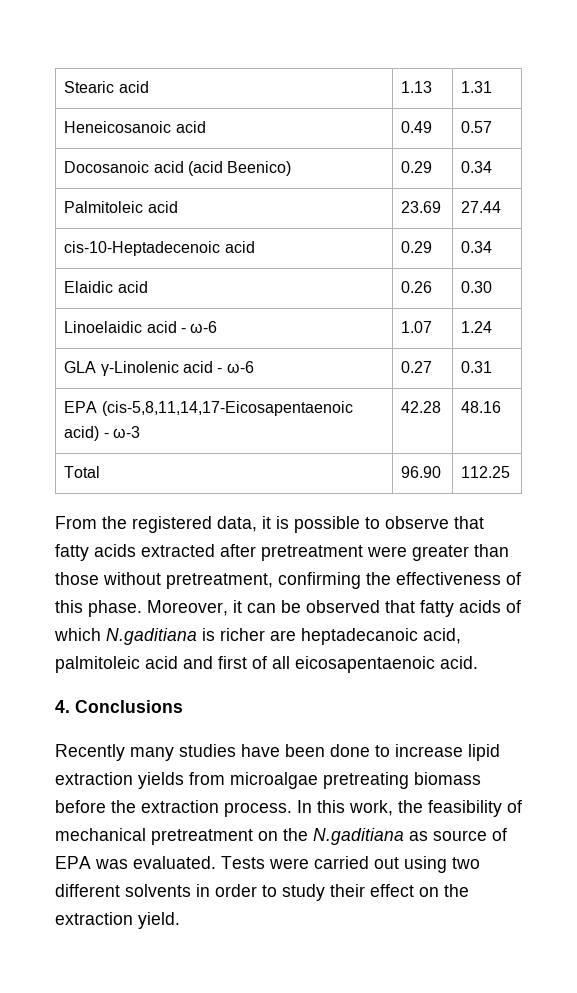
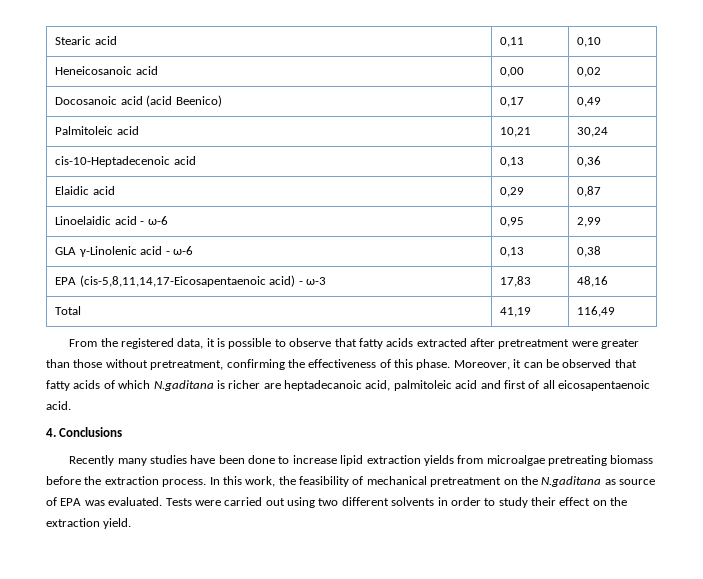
- Stearic acid | 1.13 | 1.31
+ Stearic acid | 0,11 | 0,10
- Heneicosanoic acid | 0.49 | 0.57
+ Heneicosanoic acid | 0,00 | 0,02
- Docosanoic acid (acid Beenico) | 0.29 | 0.34
+ Docosanoic acid (acid Beenico) | 0,17 | 0,49
- Palmitoleic acid | 23.69 | 27.44
+ Palmitoleic acid | 10,21 | 30,24
- cis-10-Heptadecenoic acid | 0.29 | 0.34
+ cis-10-Heptadecenoic acid | 0,13 | 0,36
- Elaidic acid | 0.26 | 0.30
+ Elaidic acid | 0,29 | 0,87
- Linoelaidic acid - ω-6 | 1.07 | 1.24
+ Linoelaidic acid - ω-6 | 0,95 | 2,99
- GLA γ-Linolenic acid - ω-6 | 0.27 | 0.31
+ GLA γ-Linolenic acid - ω-6 | 0,13 | 0,38
- EPA (cis-5,8,11,14,17-Eicosapentaenoic acid) - ω-3 | 42.28 | 48.16
+ EPA (cis-5,8,11,14,17-Eicosapentaenoic acid) - ω-3 | 17,83 | 48,16
- Total | 96.90 | 112.25
+ Total | 41,19 | 116,49
- Moreover, it can be observed that fatty acids of which N.gaditiana is richer are heptadecanoic acid, palmitoleic acid and first of all eicosapentaenoic acid.
+ Moreover, it can be observed that fatty acids of which N.gaditana is richer are heptadecanoic acid, palmitoleic acid and first of all eicosapentaenoic acid.
- In this work, the feasibility of mechanical pretreatment on the N.gaditiana as source of EPA was evaluated.
+ In this work, the feasibility of mechanical pretreatment on the N.gaditana as source of EPA was evaluated.

